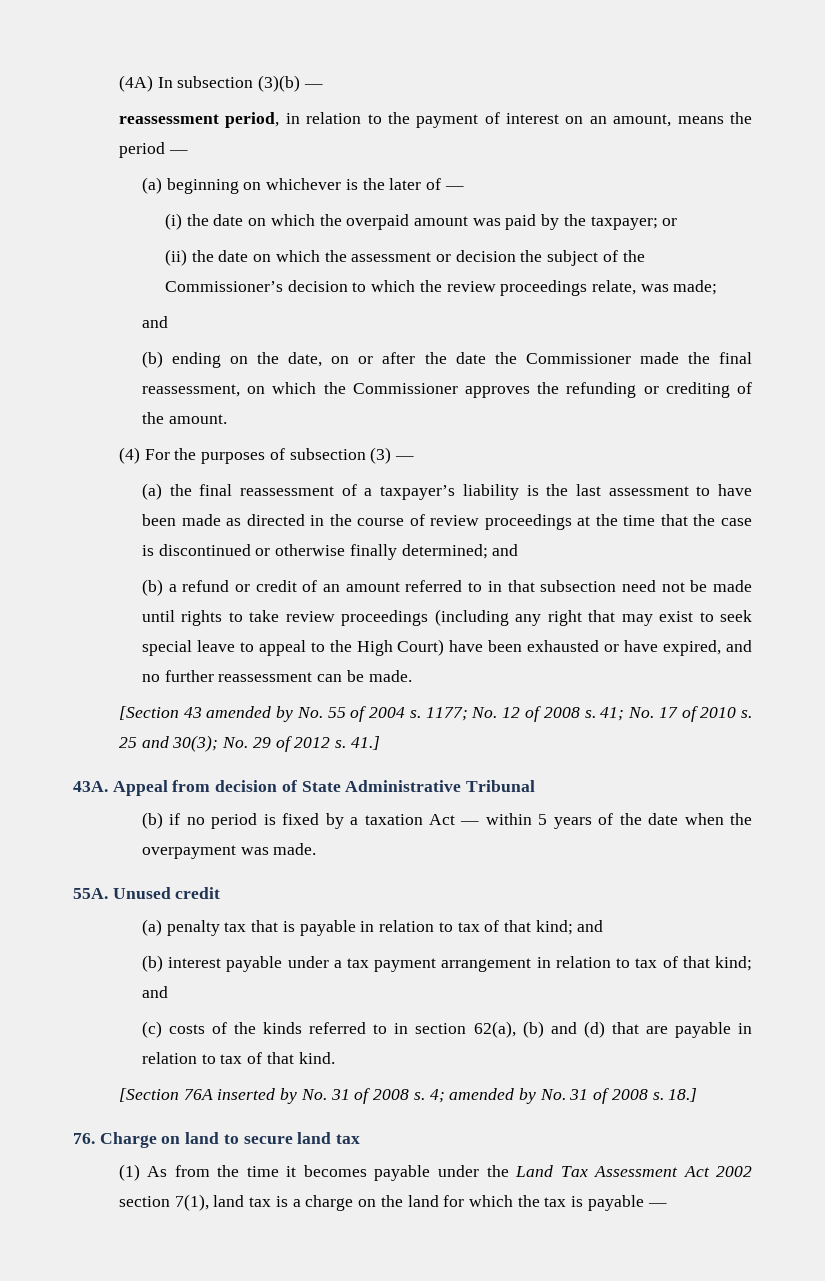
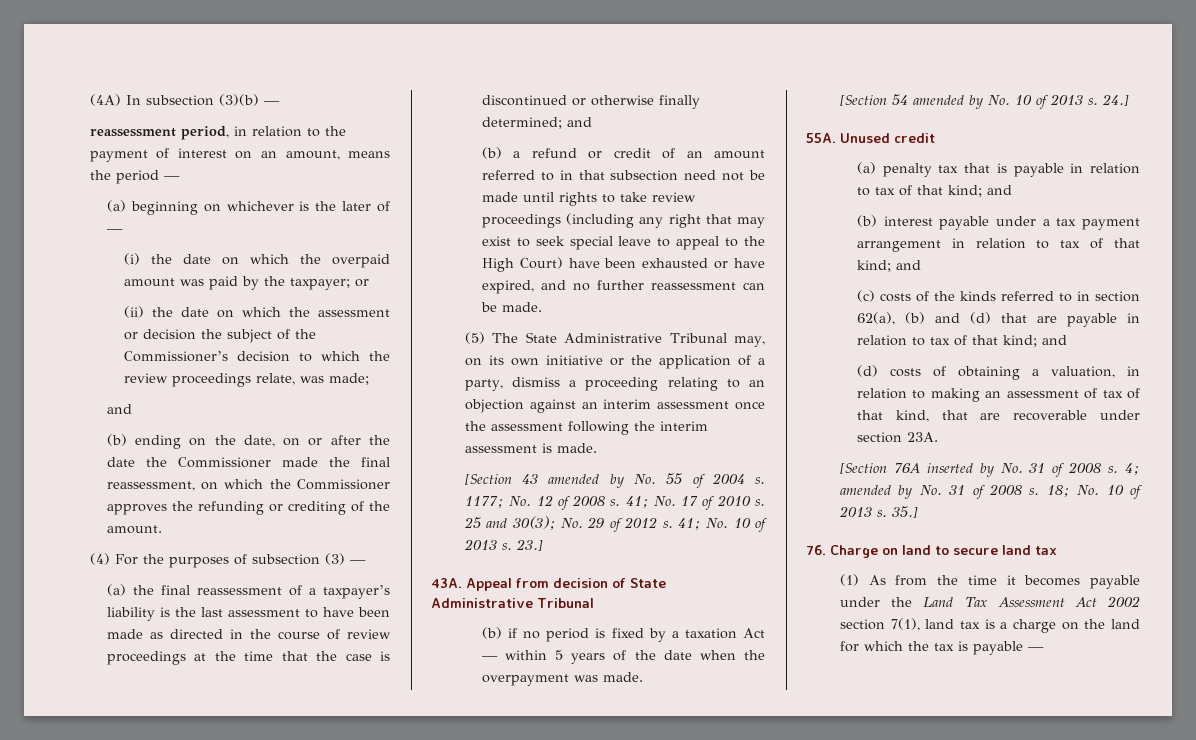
+ (5) The State Administrative Tribunal may, on its own initiative or the application of a party, dismiss a proceeding relating to an objection against an interim assessment once the assessment following the interim assessment is made.
- 41.]
+ 41; No. 10 of 2013 s. 23.]
+ [Section 54 amended by No. 10 of 2013 s. 24.]
- (c) costs of the kinds referred to in section 62(a), (b) and (d) that are payable in relation to tax of that kind.
+ (c) costs of the kinds referred to in section 62(a), (b) and (d) that are payable in relation to tax of that kind; and
+ (d) costs of obtaining a valuation, in relation to making an assessment of tax of that kind, that are recoverable under section 23A.
- 18.]
+ 18; No. 10 of 2013 s. 35.]

